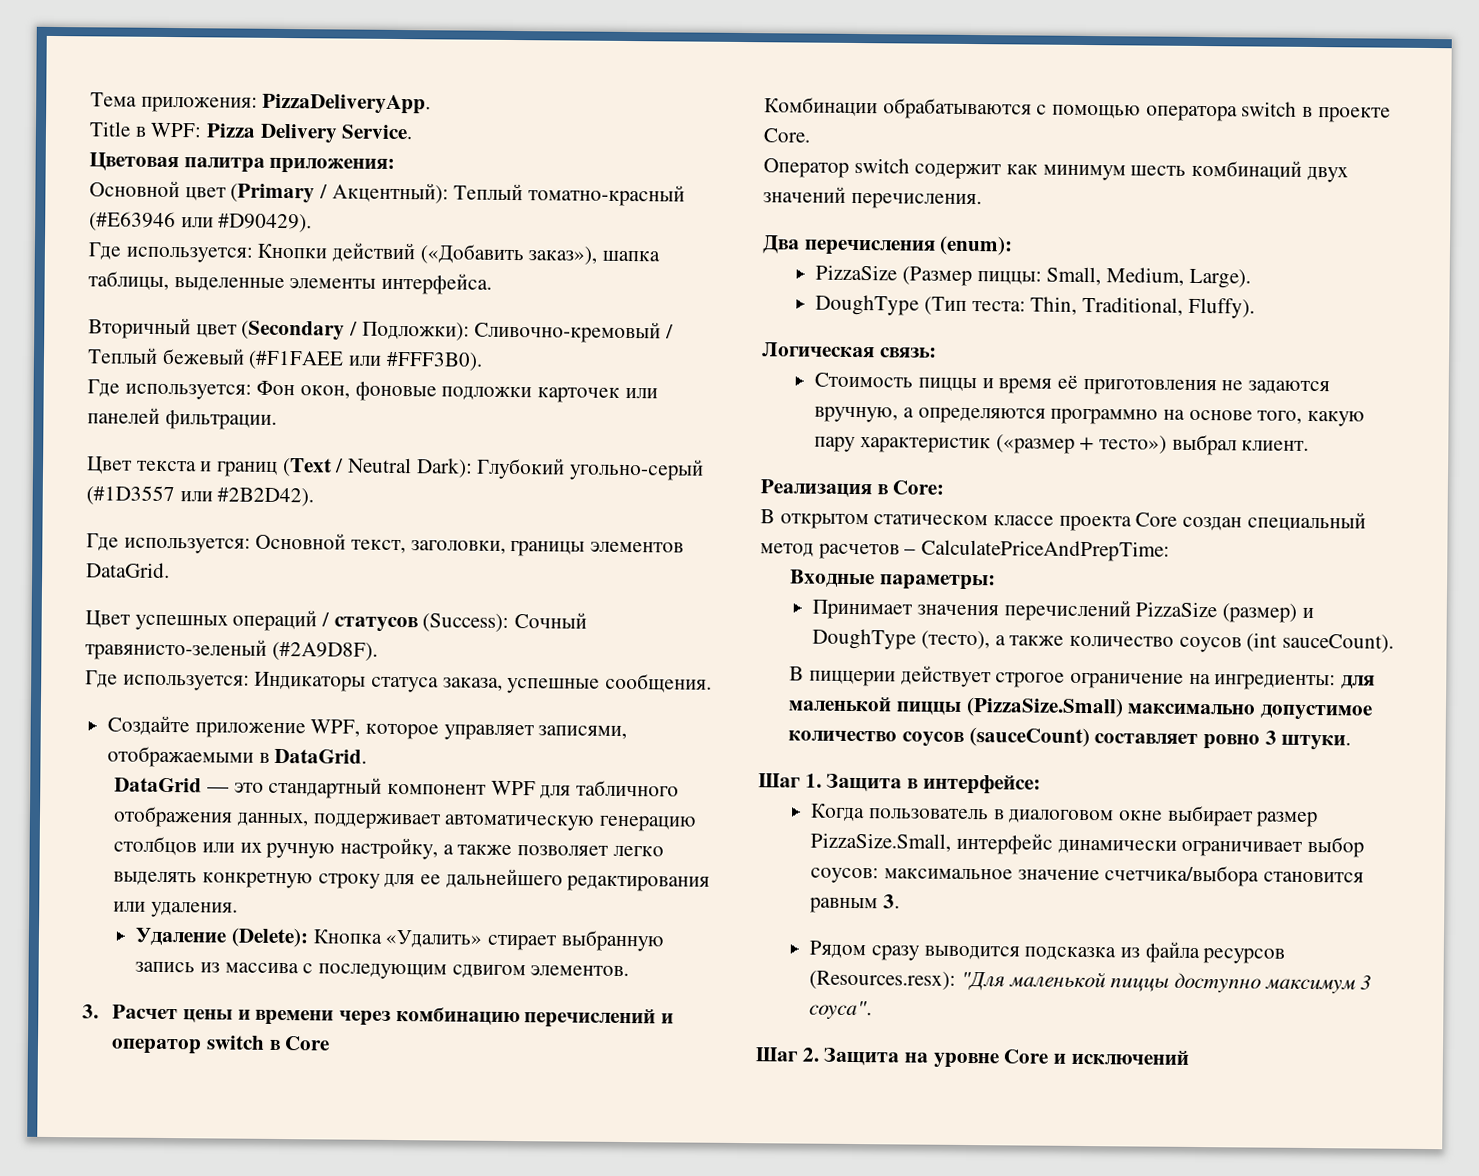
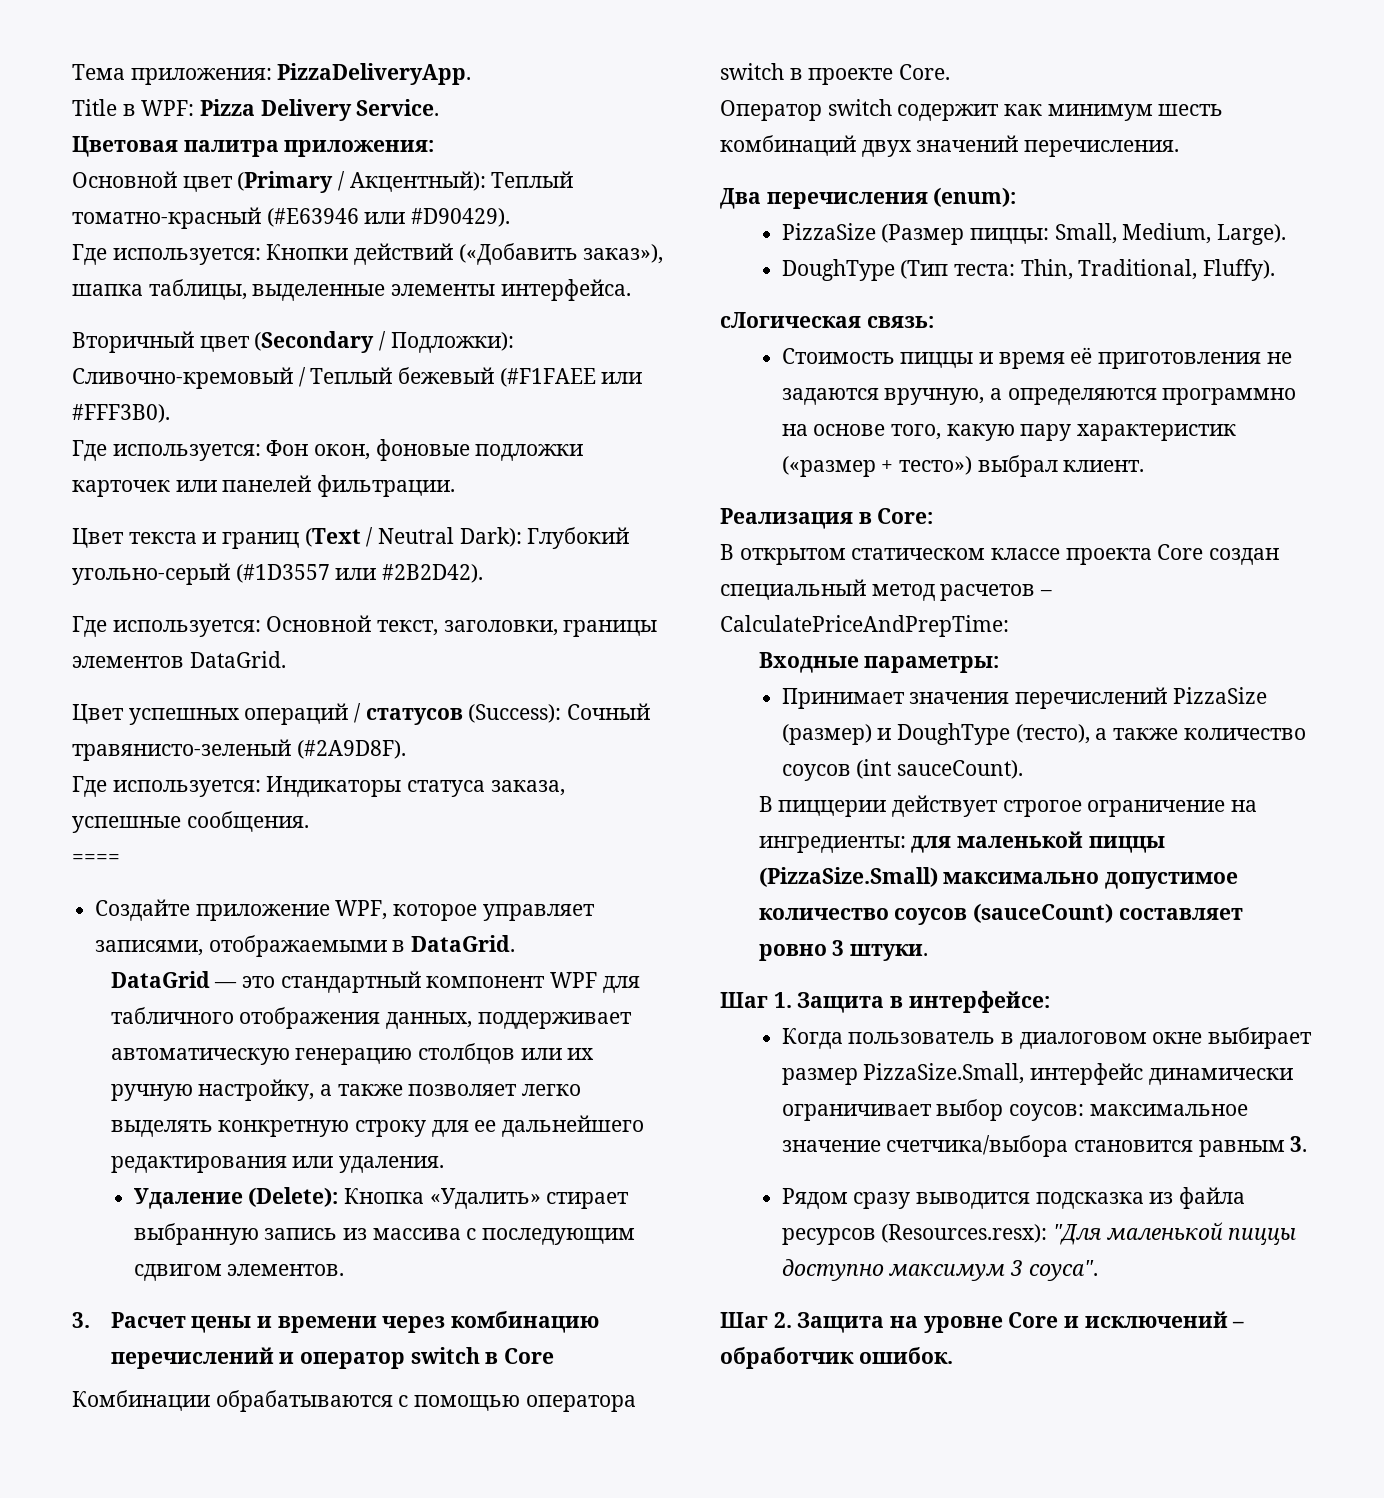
+ ====
- Логическая связь:
+ сЛогическая связь:
- Шаг 2. Защита на уровне Core и исключений
+ Шаг 2. Защита на уровне Core и исключений – обработчик ошибок.

